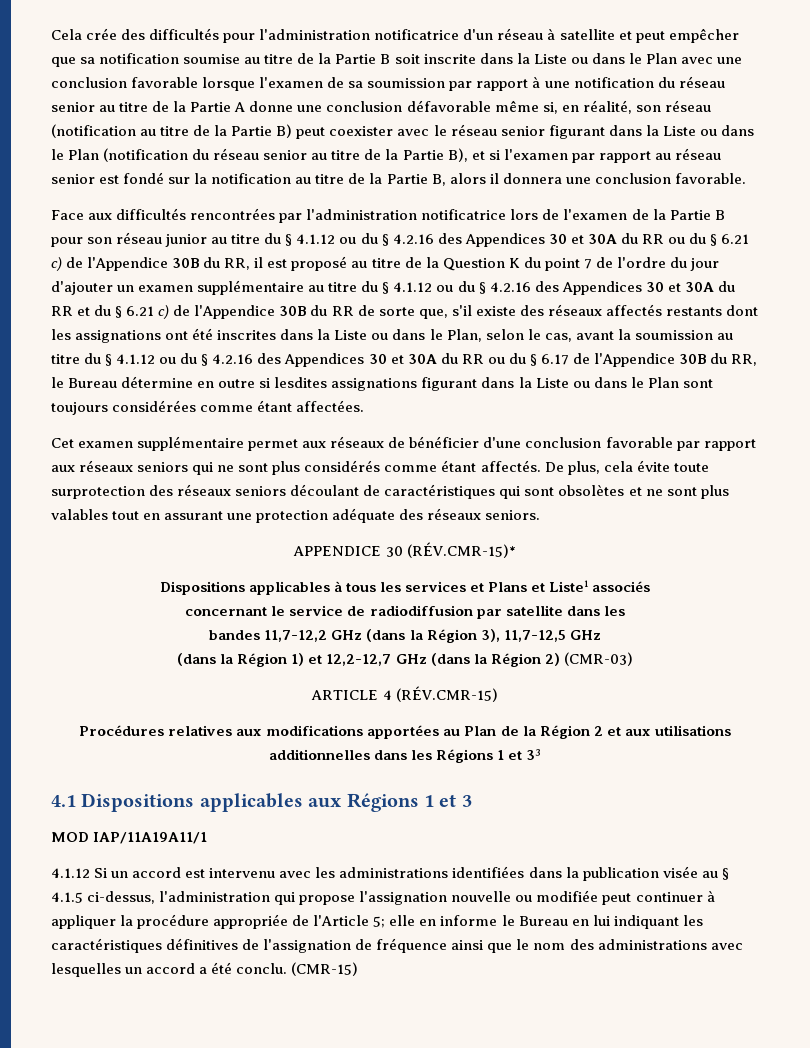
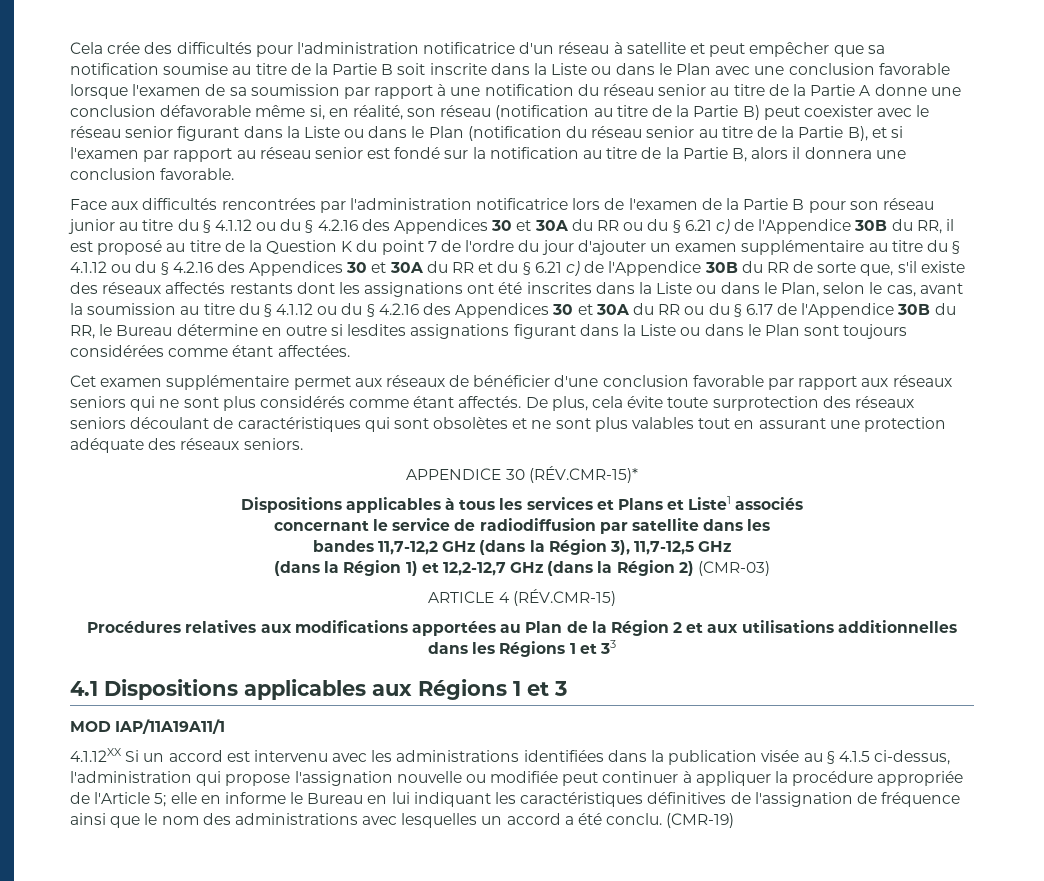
- 4.1.12 Si un accord est intervenu avec les administrations identifiées dans la publication visée au § 4.1.5 ci-dessus, l'administration qui propose l'assignation nouvelle ou modifiée peut continuer à appliquer la procédure appropriée de l'Article 5;
+ 4.1.12XX Si un accord est intervenu avec les administrations identifiées dans la publication visée au § 4.1.5 ci-dessus, l'administration qui propose l'assignation nouvelle ou modifiée peut continuer à appliquer la procédure appropriée de l'Article 5;
- (CMR-15)
+ (CMR-19)

